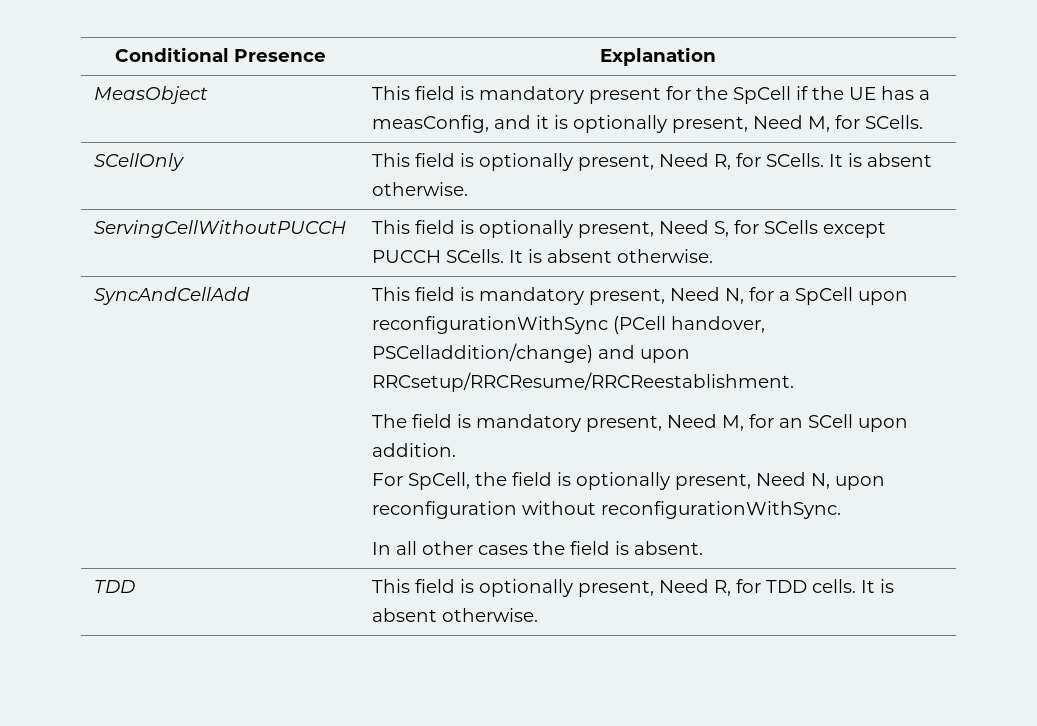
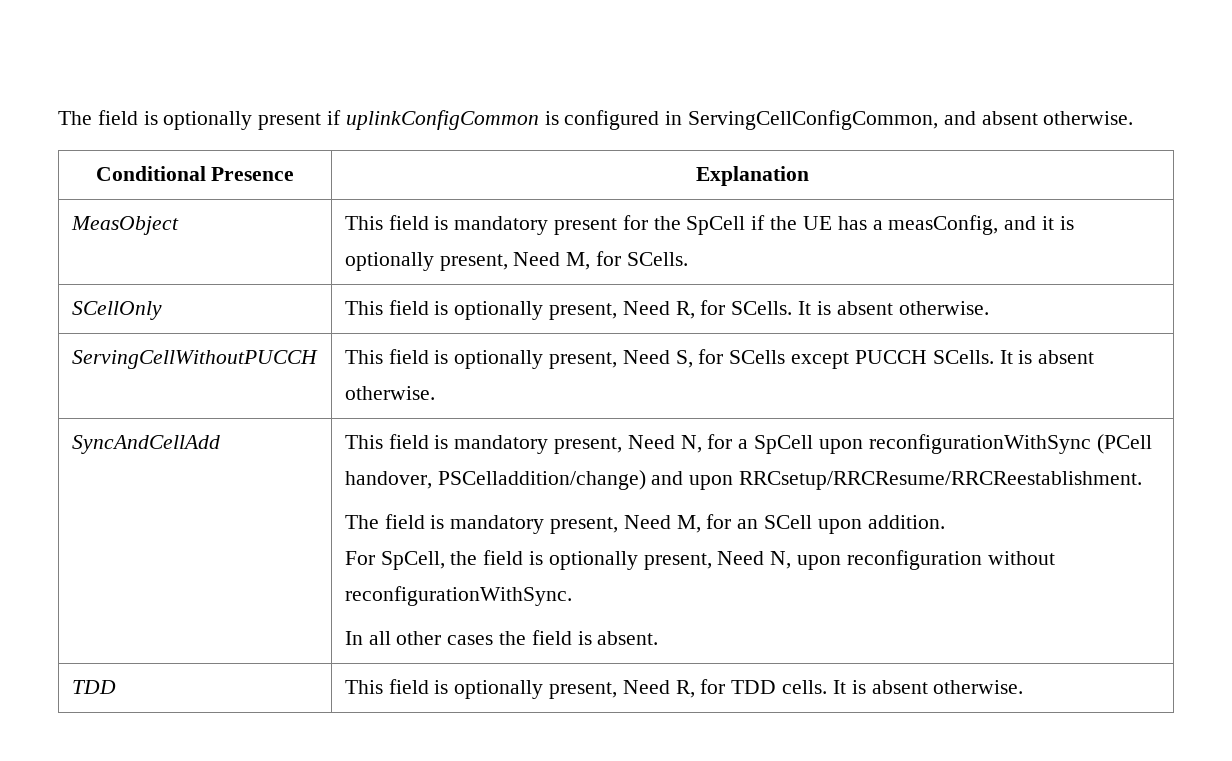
+ The field is optionally present if uplinkConfigCommon is configured in ServingCellConfigCommon, and absent otherwise.

